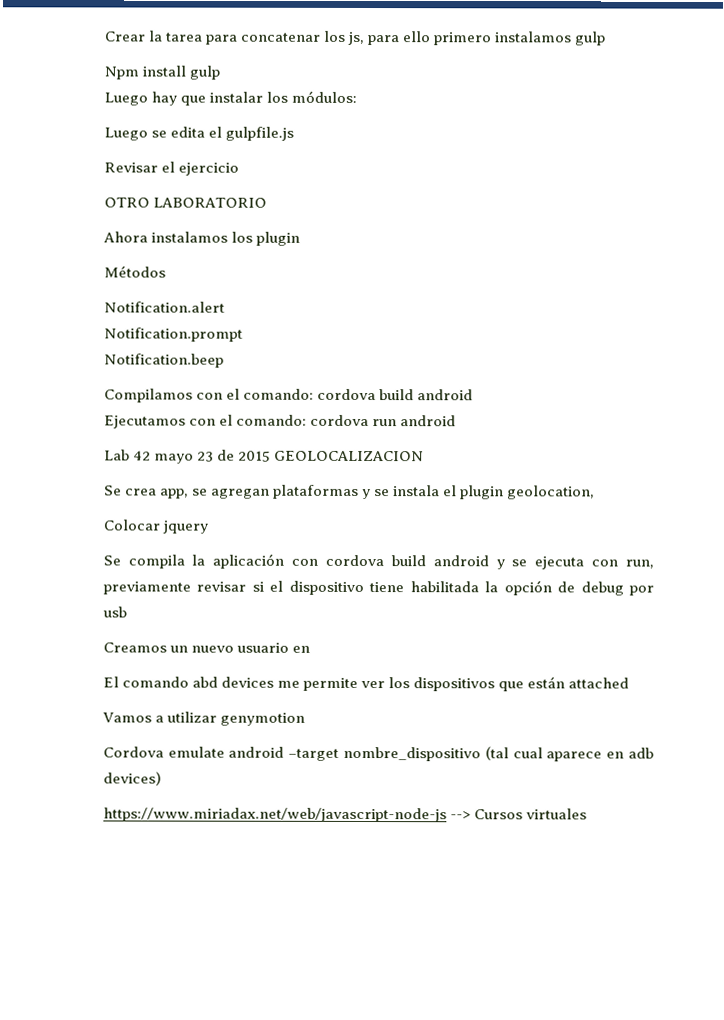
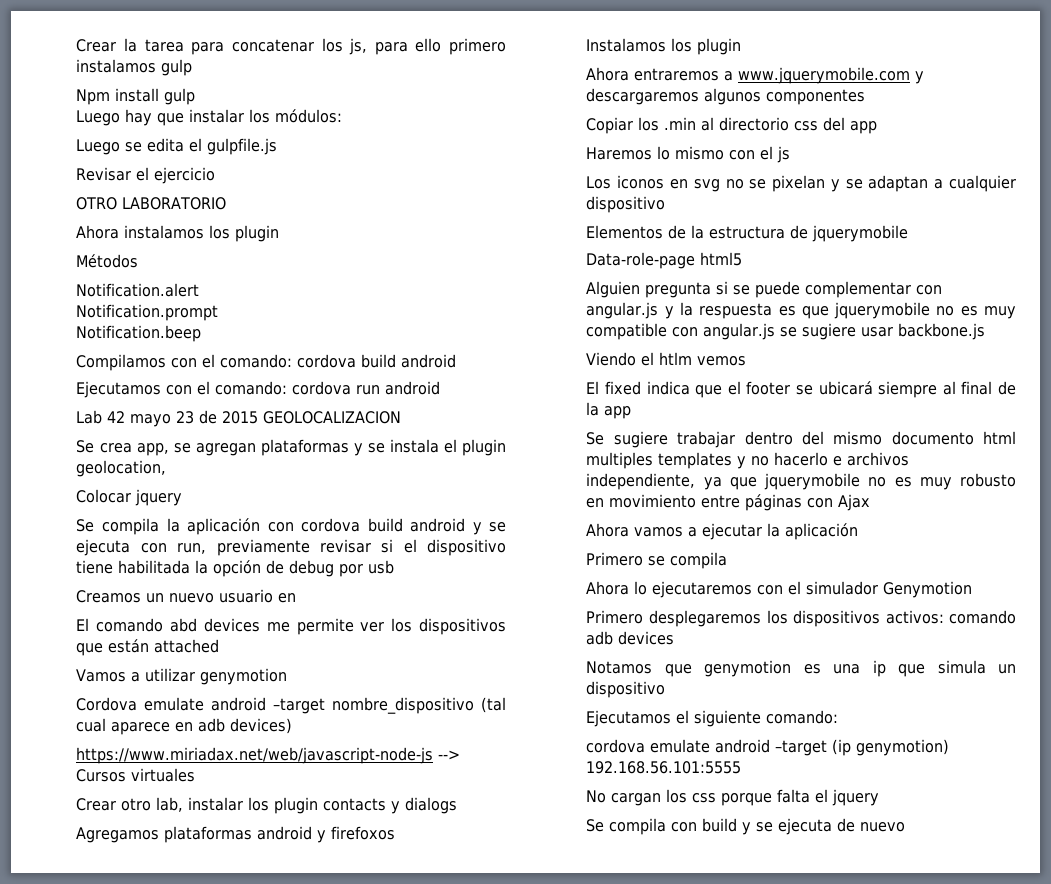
+ Crear otro lab, instalar los plugin contacts y dialogs
+ Agregamos plataformas android y firefoxos
+ Instalamos los plugin
+ Ahora entraremos a www.jquerymobile.com y descargaremos algunos componentes
+ Copiar los .min al directorio css del app
+ Haremos lo mismo con el js
+ Los iconos en svg no se pixelan y se adaptan a cualquier dispositivo
+ Elementos de la estructura de jquerymobile
+ Data-role-page html5
+ Alguien pregunta si se puede complementar con angular.js y la respuesta es que jquerymobile no es muy compatible con angular.js se sugiere usar backbone.js
+ Viendo el htlm vemos
+ El fixed indica que el footer se ubicará siempre al final de la app
+ Se sugiere trabajar dentro del mismo documento html multiples templates y no hacerlo e archivos independiente, ya que jquerymobile no es muy robusto en movimiento entre páginas con Ajax
+ Ahora vamos a ejecutar la aplicación
+ Primero se compila
+ Ahora lo ejecutaremos con el simulador Genymotion
+ Primero desplegaremos los dispositivos activos: comando adb devices
+ Notamos que genymotion es una ip que simula un dispositivo
+ Ejecutamos el siguiente comando:
+ cordova emulate android –target (ip genymotion) 192.168.56.101:5555
+ No cargan los css porque falta el jquery
+ Se compila con build y se ejecuta de nuevo

